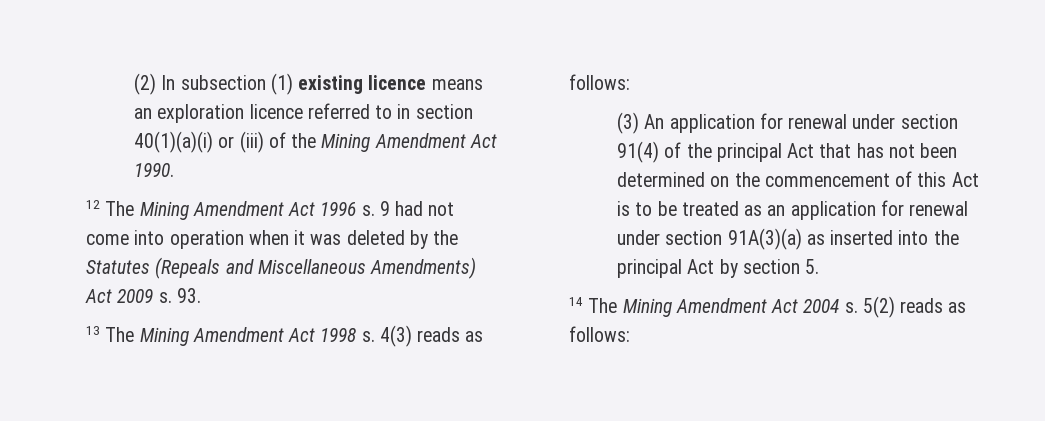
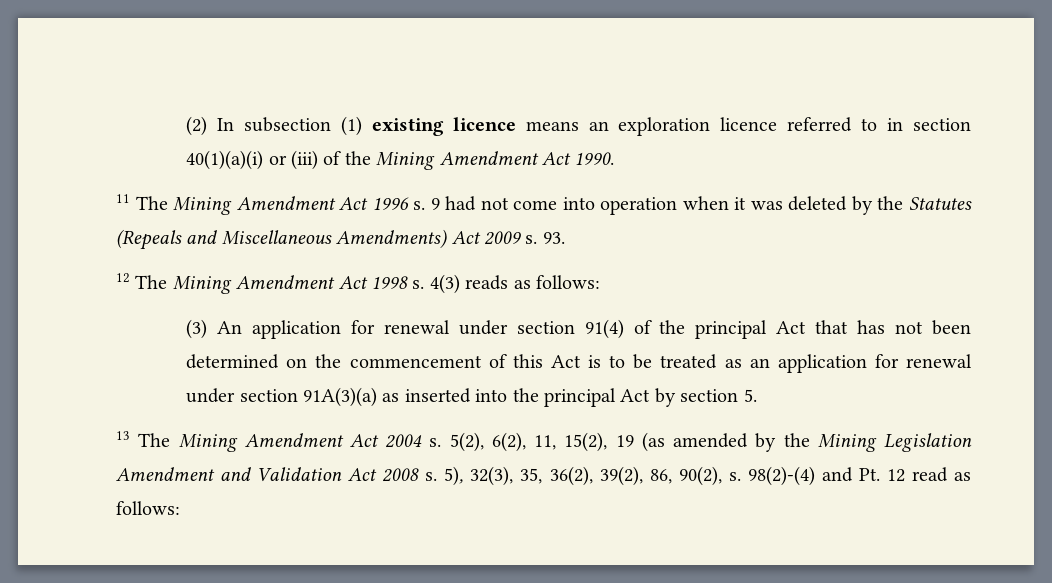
- 12 The Mining Amendment Act 1996 s.
+ 11 The Mining Amendment Act 1996 s.
- 13 The Mining Amendment Act 1998 s.
+ 12 The Mining Amendment Act 1998 s.
- 14 The Mining Amendment Act 2004 s.
+ 13 The Mining Amendment Act 2004 s.
- 5(2) reads as follows:
+ 5(2), 6(2), 11, 15(2), 19 (as amended by the Mining Legislation Amendment and Validation Act 2008 s. 5), 32(3), 35, 36(2), 39(2), 86, 90(2), s. 98(2)-(4) and Pt. 12 read as follows:

